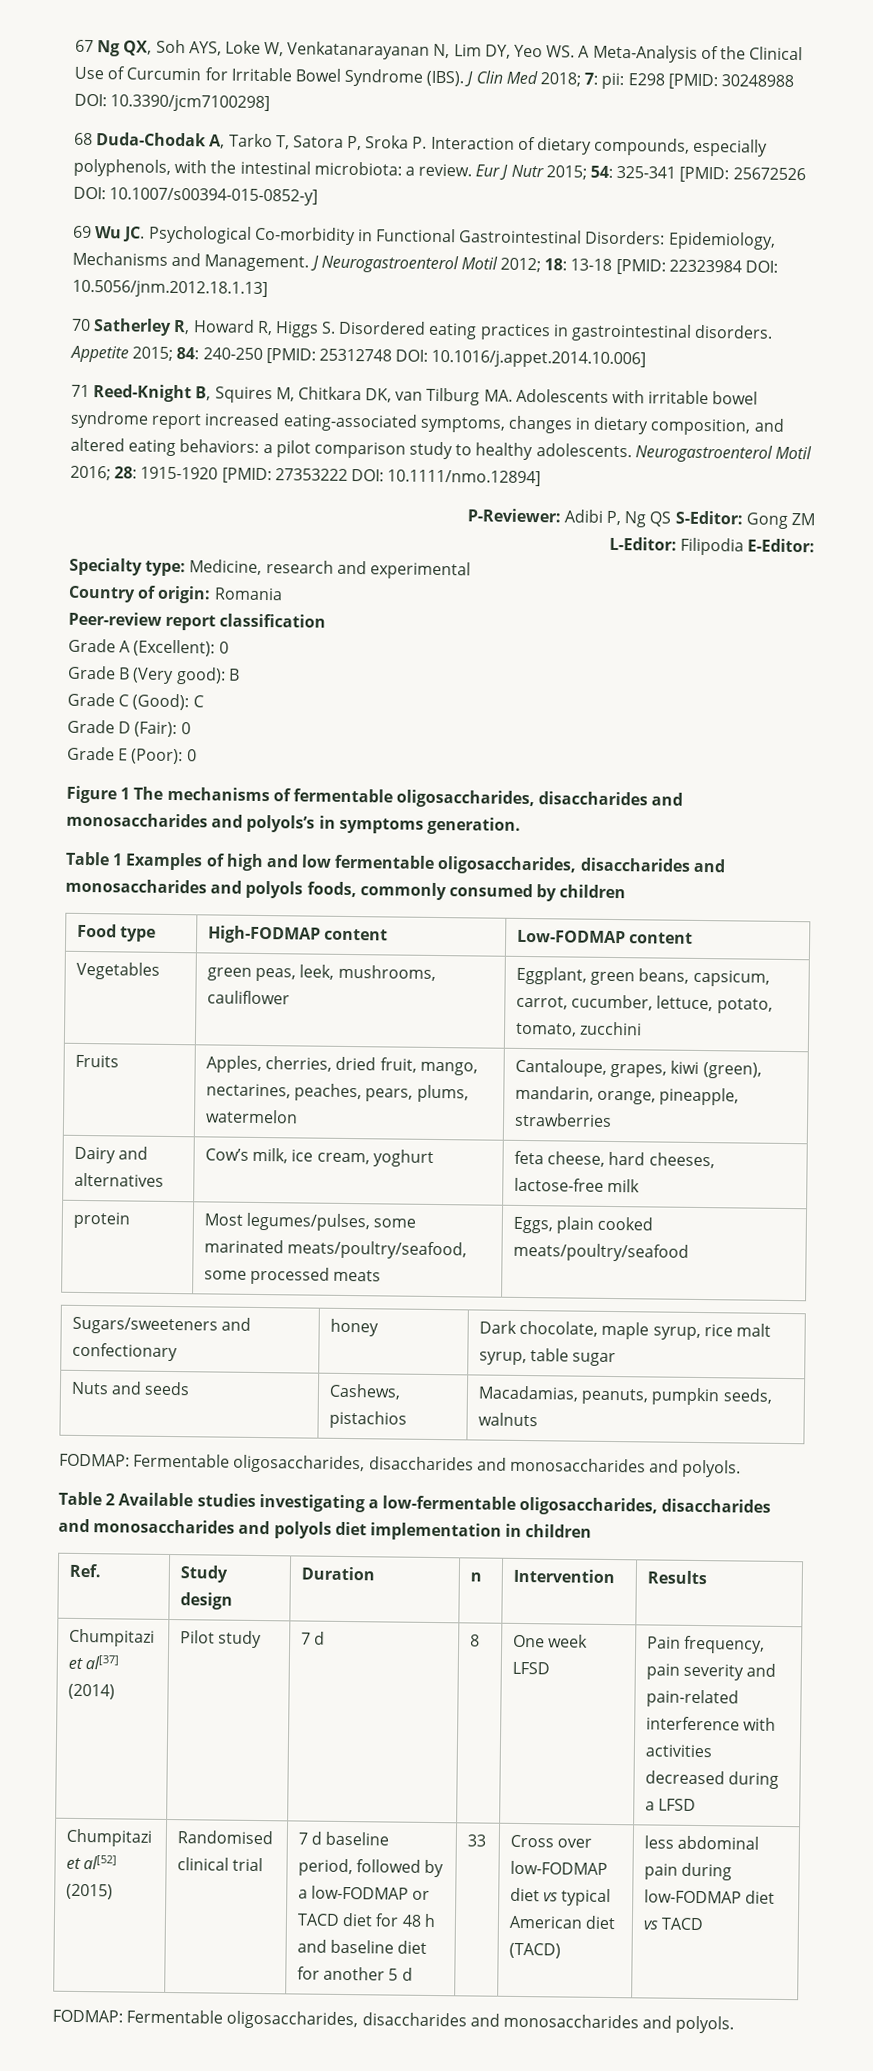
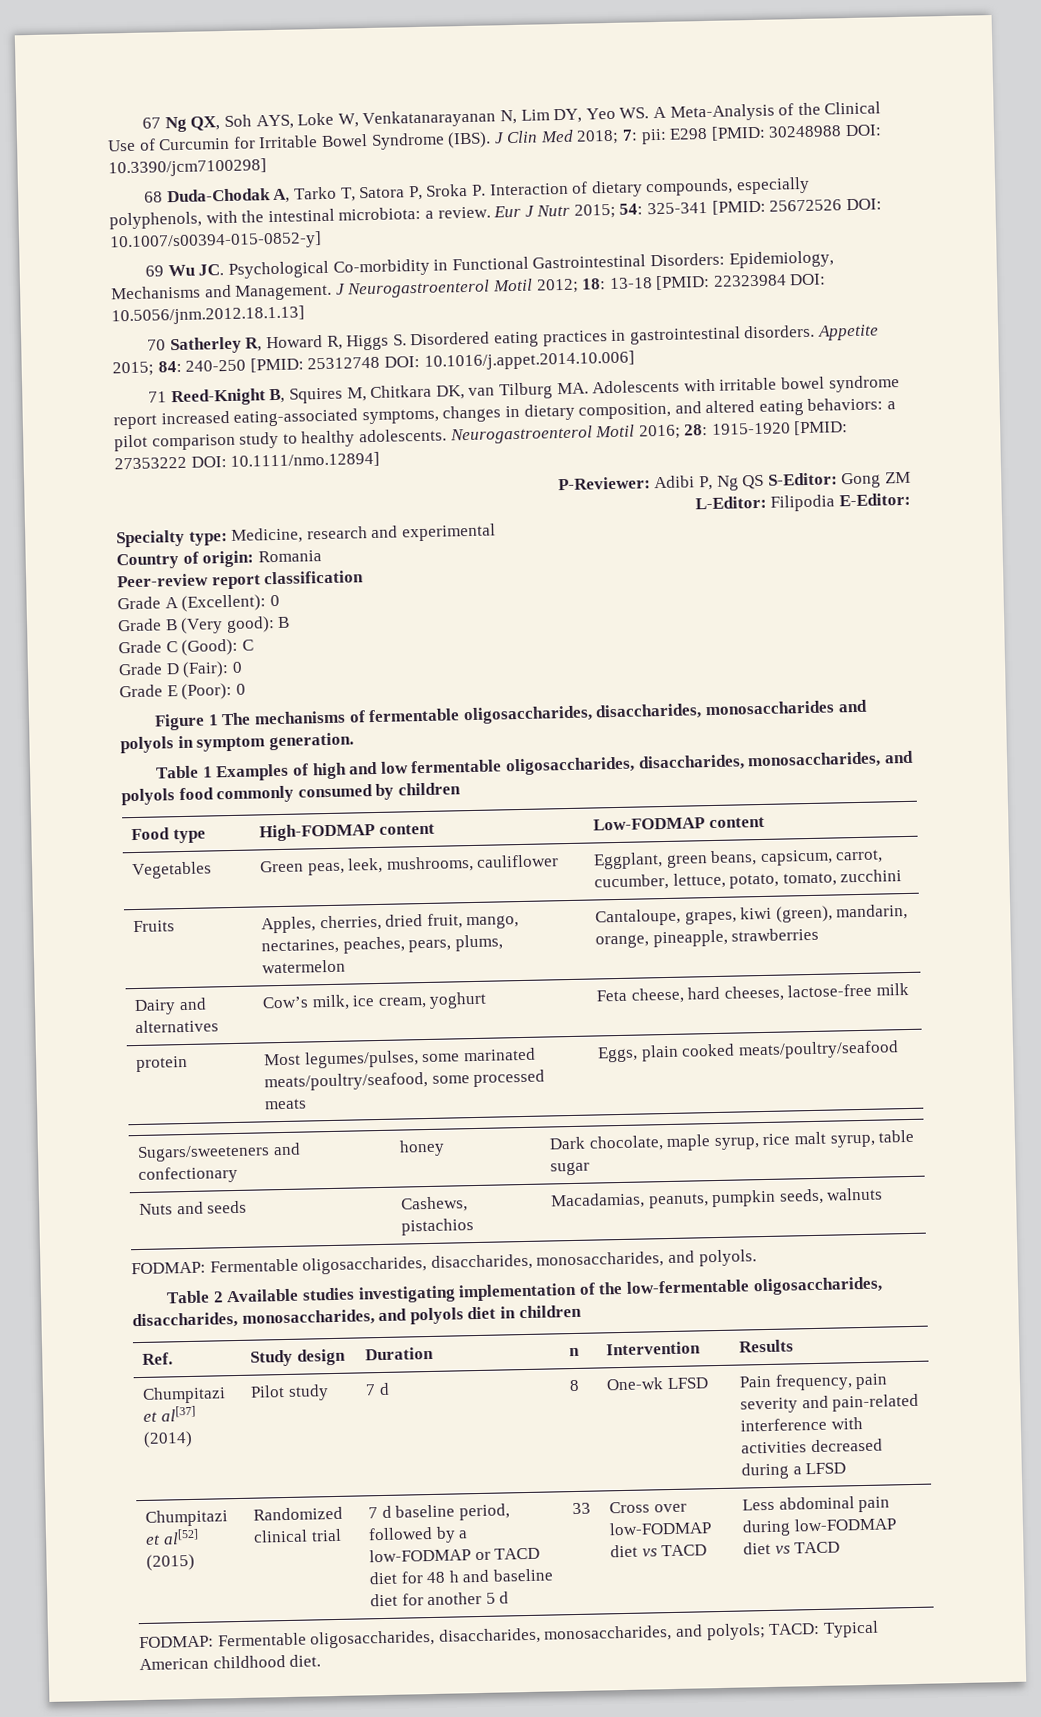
- Figure 1 The mechanisms of fermentable oligosaccharides, disaccharides and monosaccharides and polyols’s in symptoms generation.
+ Figure 1 The mechanisms of fermentable oligosaccharides, disaccharides, monosaccharides and polyols in symptom generation.
- Table 1 Examples of high and low fermentable oligosaccharides, disaccharides and monosaccharides and polyols foods, commonly consumed by children
+ Table 1 Examples of high and low fermentable oligosaccharides, disaccharides, monosaccharides, and polyols food commonly consumed by children
- Vegetables | green peas, leek, mushrooms, cauliflower | Eggplant, green beans, capsicum, carrot, cucumber, lettuce, potato, tomato, zucchini
+ Vegetables | Green peas, leek, mushrooms, cauliflower | Eggplant, green beans, capsicum, carrot, cucumber, lettuce, potato, tomato, zucchini
- Dairy and alternatives | Cow’s milk, ice cream, yoghurt | feta cheese, hard cheeses, lactose-free milk
+ Dairy and alternatives | Cow’s milk, ice cream, yoghurt | Feta cheese, hard cheeses, lactose-free milk
  Nuts and seeds | Cashews, pistachios | Macadamias, peanuts, pumpkin seeds, walnuts
- FODMAP: Fermentable oligosaccharides, disaccharides and monosaccharides and polyols.
+ FODMAP: Fermentable oligosaccharides, disaccharides, monosaccharides, and polyols.
- Table 2 Available studies investigating a low-fermentable oligosaccharides, disaccharides and monosaccharides and polyols diet implementation in children
+ Table 2 Available studies investigating implementation of the low-fermentable oligosaccharides, disaccharides, monosaccharides, and polyols diet in children
- Chumpitazi et al[37] (2014) | Pilot study | 7 d | 8 | One week LFSD | Pain frequency, pain severity and pain-related interference with activities decreased during a LFSD
+ Chumpitazi et al[37] (2014) | Pilot study | 7 d | 8 | One-wk LFSD | Pain frequency, pain severity and pain-related interference with activities decreased during a LFSD
- Randomised clinical trial
+ Randomized clinical trial
- Cross over low-FODMAP diet vs typical American diet (TACD) | less abdominal pain during low-FODMAP diet vs TACD
- FODMAP: Fermentable oligosaccharides, disaccharides and monosaccharides and polyols.
+ Cross over low-FODMAP diet vs TACD | Less abdominal pain during low-FODMAP diet vs TACD
+ FODMAP: Fermentable oligosaccharides, disaccharides, monosaccharides, and polyols; TACD: Typical American childhood diet.

